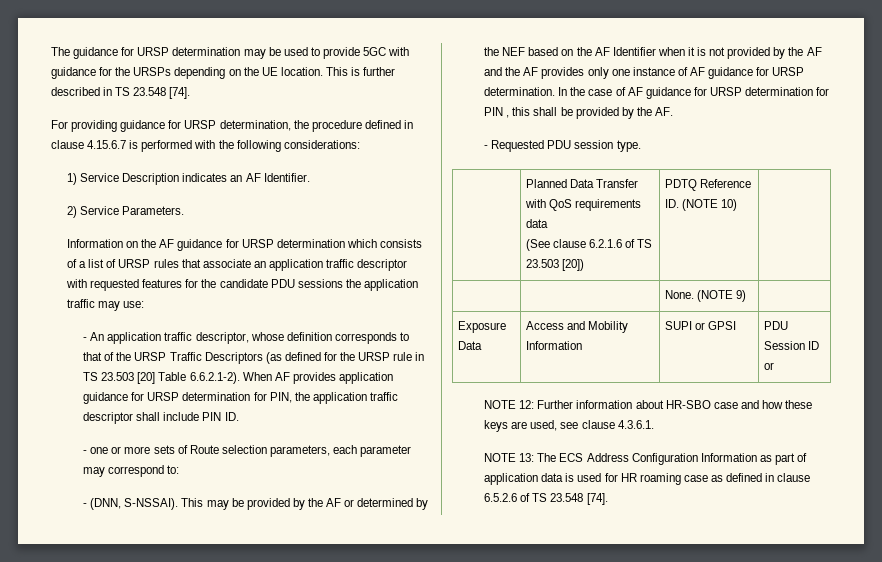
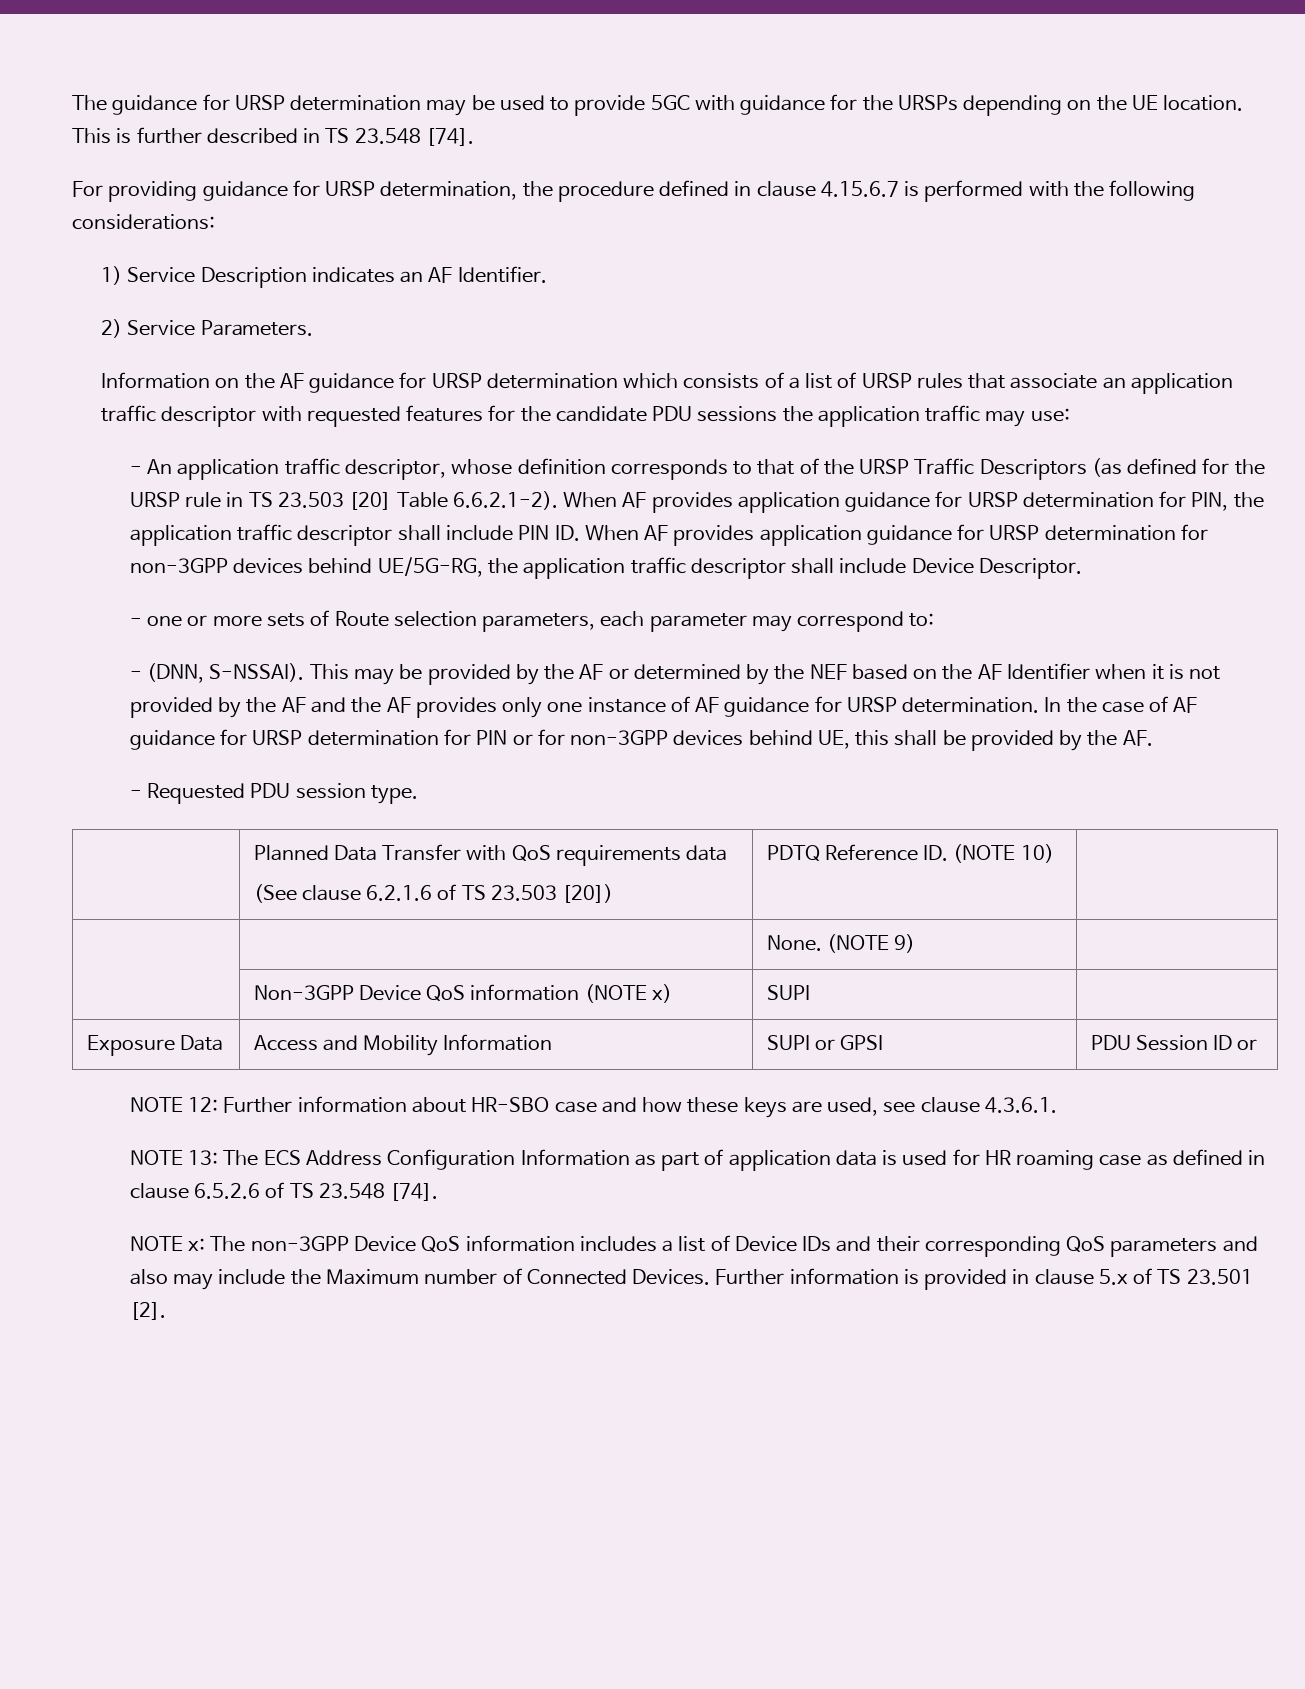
- - An application traffic descriptor, whose definition corresponds to that of the URSP Traffic Descriptors (as defined for the URSP rule in TS 23.503 [20] Table 6.6.2.1-2). When AF provides application guidance for URSP determination for PIN, the application traffic descriptor shall include PIN ID.
+ - An application traffic descriptor, whose definition corresponds to that of the URSP Traffic Descriptors (as defined for the URSP rule in TS 23.503 [20] Table 6.6.2.1-2). When AF provides application guidance for URSP determination for PIN, the application traffic descriptor shall include PIN ID. When AF provides application guidance for URSP determination for non-3GPP devices behind UE/5G-RG, the application traffic descriptor shall include Device Descriptor.
- In the case of AF guidance for URSP determination for PIN , this shall be provided by the AF.
+ In the case of AF guidance for URSP determination for PIN or for non-3GPP devices behind UE, this shall be provided by the AF.
+ | Non-3GPP Device QoS information (NOTE x) | SUPI |
+ NOTE x: The non-3GPP Device QoS information includes a list of Device IDs and their corresponding QoS parameters and also may include the Maximum number of Connected Devices. Further information is provided in clause 5.x of TS 23.501 [2].

